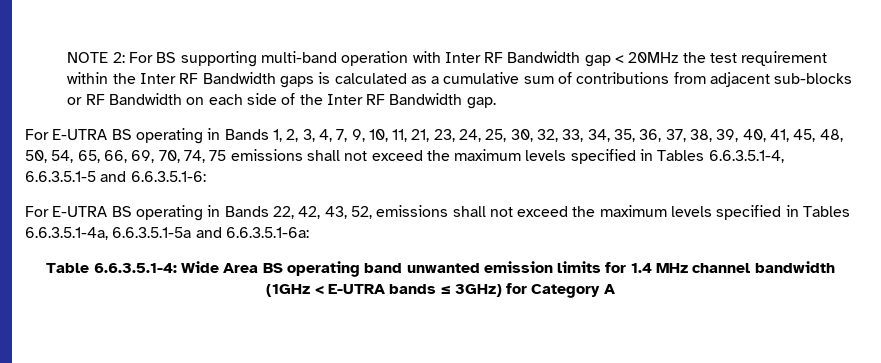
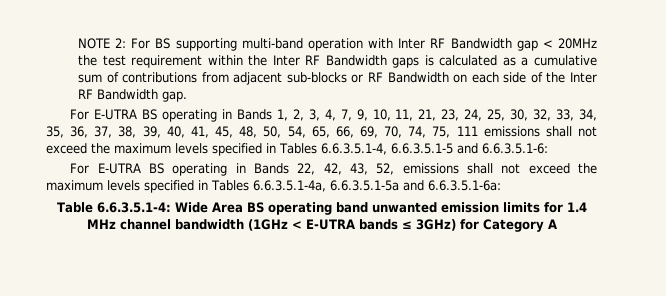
- For E-UTRA BS operating in Bands 1, 2, 3, 4, 7, 9, 10, 11, 21, 23, 24, 25, 30, 32, 33, 34, 35, 36, 37, 38, 39, 40, 41, 45, 48, 50, 54, 65, 66, 69, 70, 74, 75 emissions shall not exceed the maximum levels specified in Tables 6.6.3.5.1-4, 6.6.3.5.1-5 and 6.6.3.5.1-6:
+ For E-UTRA BS operating in Bands 1, 2, 3, 4, 7, 9, 10, 11, 21, 23, 24, 25, 30, 32, 33, 34, 35, 36, 37, 38, 39, 40, 41, 45, 48, 50, 54, 65, 66, 69, 70, 74, 75, 111 emissions shall not exceed the maximum levels specified in Tables 6.6.3.5.1-4, 6.6.3.5.1-5 and 6.6.3.5.1-6:

